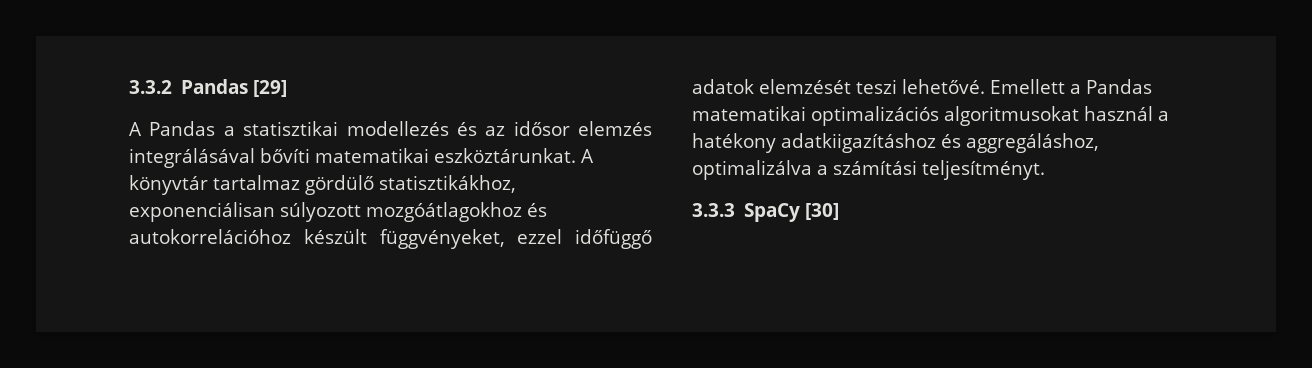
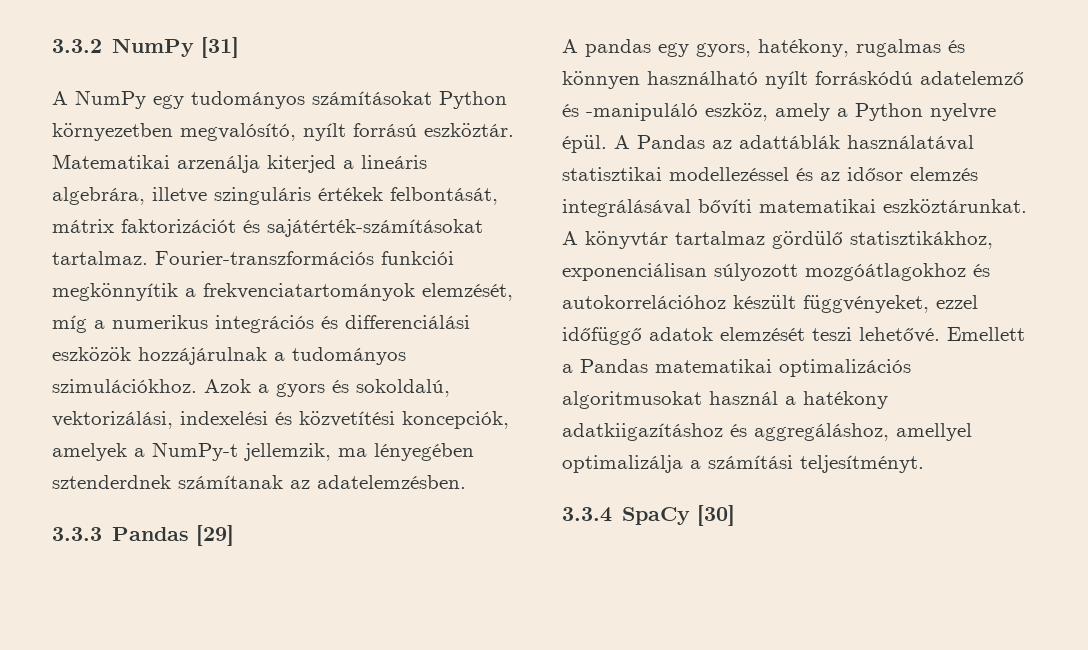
- 3.3.2 Pandas [29]
- A Pandas a statisztikai modellezés és az idősor elemzés integrálásával bővíti matematikai eszköztárunkat.
+ 3.3.2 NumPy [31]
+ A NumPy egy tudományos számításokat Python környezetben megvalósító, nyílt forrású eszköztár. Matematikai arzenálja kiterjed a lineáris algebrára, illetve szinguláris értékek felbontását, mátrix faktorizációt és sajátérték-számításokat tartalmaz. Fourier-transzformációs funkciói megkönnyítik a frekvenciatartományok elemzését, míg a numerikus integrációs és differenciálási eszközök hozzájárulnak a tudományos szimulációkhoz. Azok a gyors és sokoldalú, vektorizálási, indexelési és közvetítési koncepciók, amelyek a NumPy-t jellemzik, ma lényegében sztenderdnek számítanak az adatelemzésben.
+ 3.3.3 Pandas [29]
+ A pandas egy gyors, hatékony, rugalmas és könnyen használható nyílt forráskódú adatelemző és -manipuláló eszköz, amely a Python nyelvre épül. A Pandas az adattáblák használatával statisztikai modellezéssel és az idősor elemzés integrálásával bővíti matematikai eszköztárunkat.
- Emellett a Pandas matematikai optimalizációs algoritmusokat használ a hatékony adatkiigazításhoz és aggregáláshoz, optimalizálva a számítási teljesítményt.
+ Emellett a Pandas matematikai optimalizációs algoritmusokat használ a hatékony adatkiigazításhoz és aggregáláshoz, amellyel optimalizálja a számítási teljesítményt.
- 3.3.3 SpaCy [30]
+ 3.3.4 SpaCy [30]

